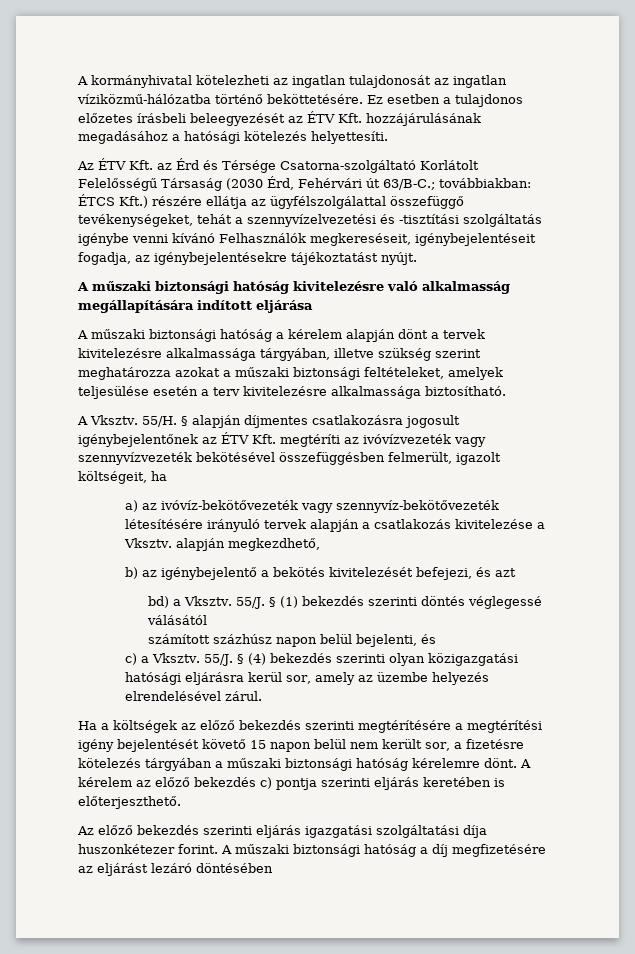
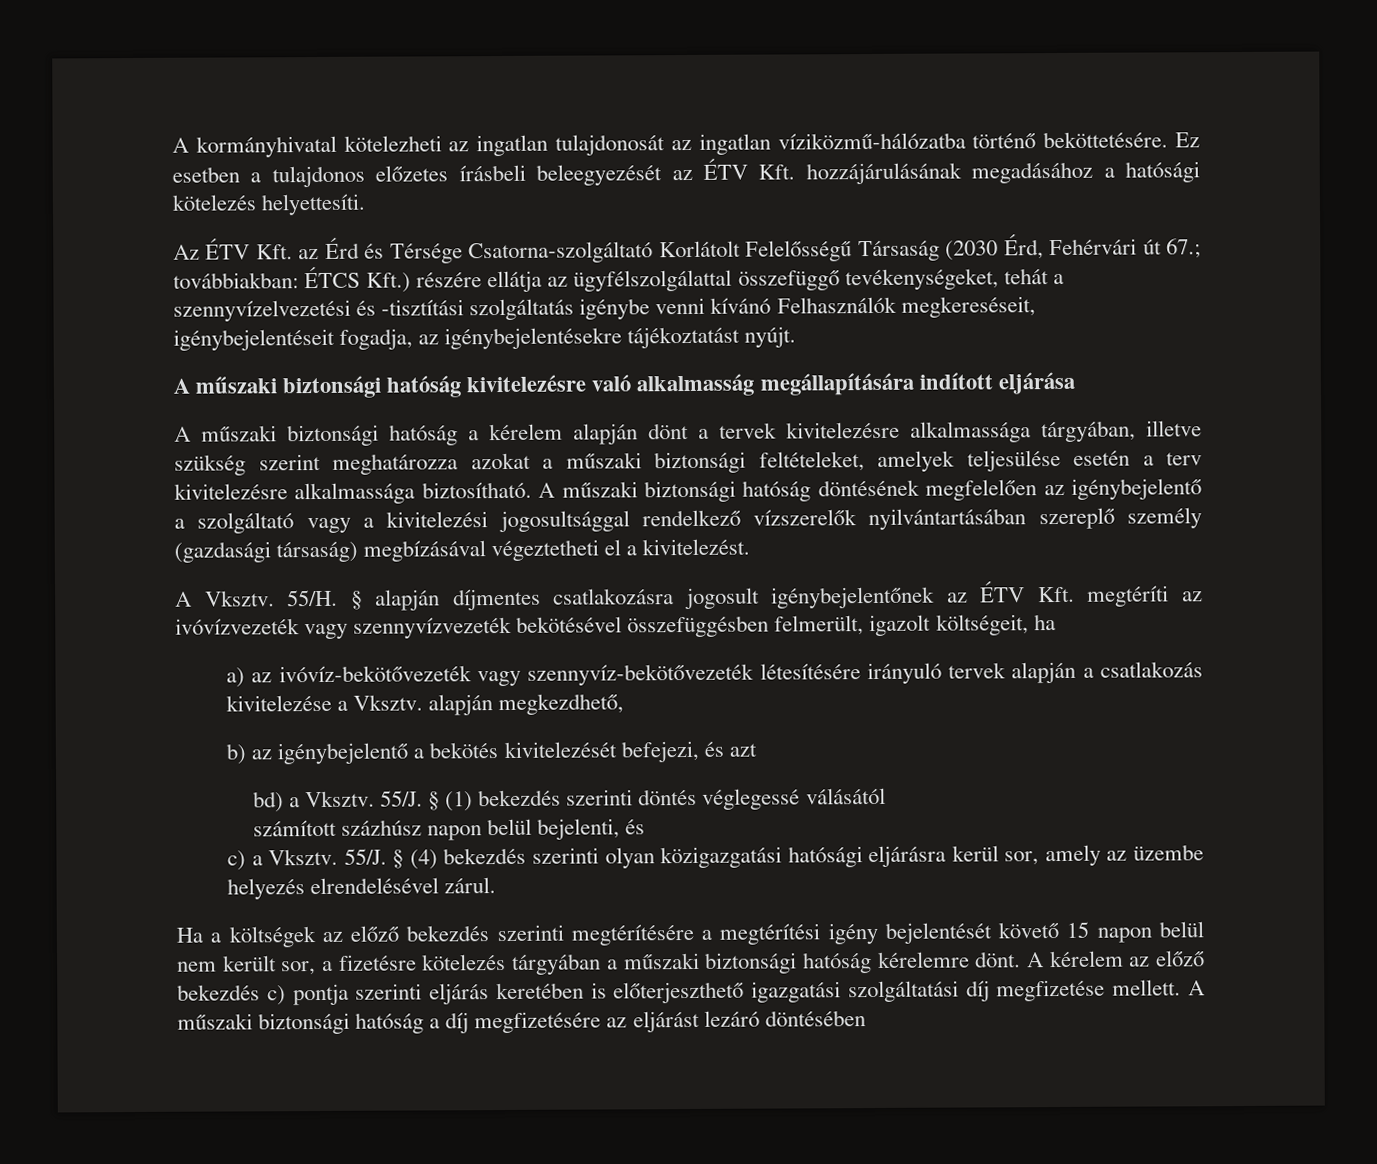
- Az ÉTV Kft. az Érd és Térsége Csatorna-szolgáltató Korlátolt Felelősségű Társaság (2030 Érd, Fehérvári út 63/B-C.; továbbiakban: ÉTCS Kft.) részére ellátja az ügyfélszolgálattal összefüggő tevékenységeket, tehát a szennyvízelvezetési és -tisztítási szolgáltatás igénybe venni kívánó Felhasználók megkereséseit, igénybejelentéseit fogadja, az igénybejelentésekre tájékoztatást nyújt.
+ Az ÉTV Kft. az Érd és Térsége Csatorna-szolgáltató Korlátolt Felelősségű Társaság (2030 Érd, Fehérvári út 67.; továbbiakban: ÉTCS Kft.) részére ellátja az ügyfélszolgálattal összefüggő tevékenységeket, tehát a szennyvízelvezetési és -tisztítási szolgáltatás igénybe venni kívánó Felhasználók megkereséseit, igénybejelentéseit fogadja, az igénybejelentésekre tájékoztatást nyújt.
+ A műszaki biztonsági hatóság döntésének megfelelően az igénybejelentő a szolgáltató vagy a kivitelezési jogosultsággal rendelkező vízszerelők nyilvántartásában szereplő személy (gazdasági társaság) megbízásával végeztetheti el a kivitelezést.
- A kérelem az előző bekezdés c) pontja szerinti eljárás keretében is előterjeszthető.
- Az előző bekezdés szerinti eljárás igazgatási szolgáltatási díja huszonkétezer forint.
+ A kérelem az előző bekezdés c) pontja szerinti eljárás keretében is előterjeszthető igazgatási szolgáltatási díj megfizetése mellett.

